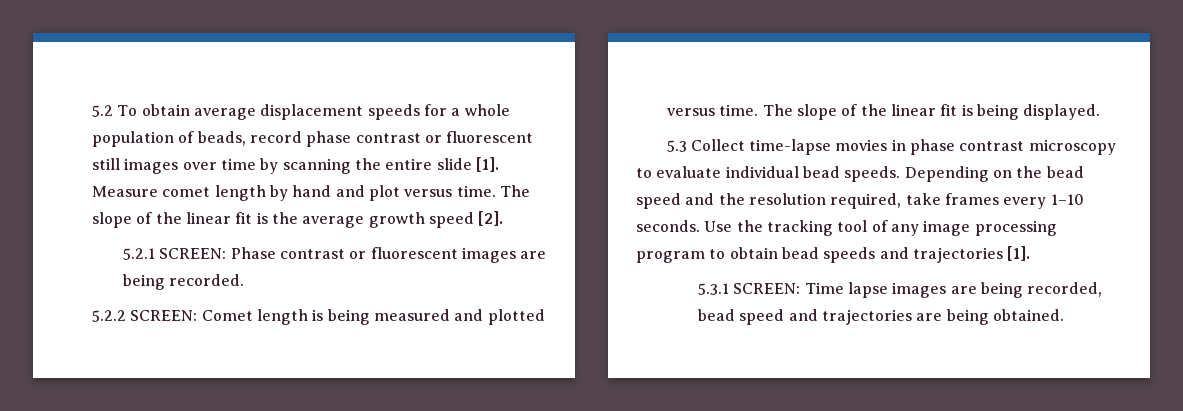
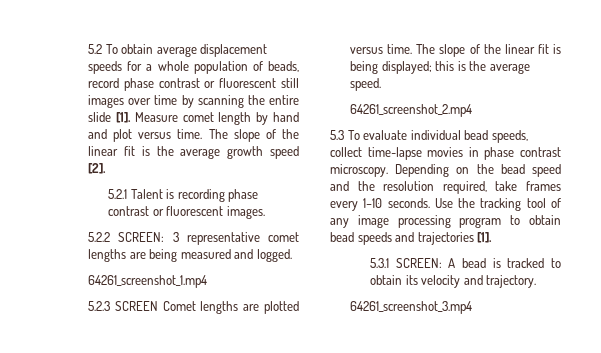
- 5.2.1 SCREEN: Phase contrast or fluorescent images are being recorded.
- 5.2.2 SCREEN: Comet length is being measured and plotted versus time.
+ 5.2.1 Talent is recording phase contrast or fluorescent images.
+ 5.2.2 SCREEN: 3 representative comet lengths are being measured and logged.
+ 64261_screenshot_1.mp4
+ 5.2.3 SCREEN Comet lengths are plotted versus time.
- The slope of the linear fit is being displayed.
- 5.3 Collect time-lapse movies in phase contrast microscopy to evaluate individual bead speeds.
+ The slope of the linear fit is being displayed; this is the average speed.
+ 64261_screenshot_2.mp4
+ 5.3 To evaluate individual bead speeds, collect time-lapse movies in phase contrast microscopy.
- 5.3.1 SCREEN: Time lapse images are being recorded, bead speed and trajectories are being obtained.
+ 5.3.1 SCREEN: A bead is tracked to obtain its velocity and trajectory.
+ 64261_screenshot_3.mp4

